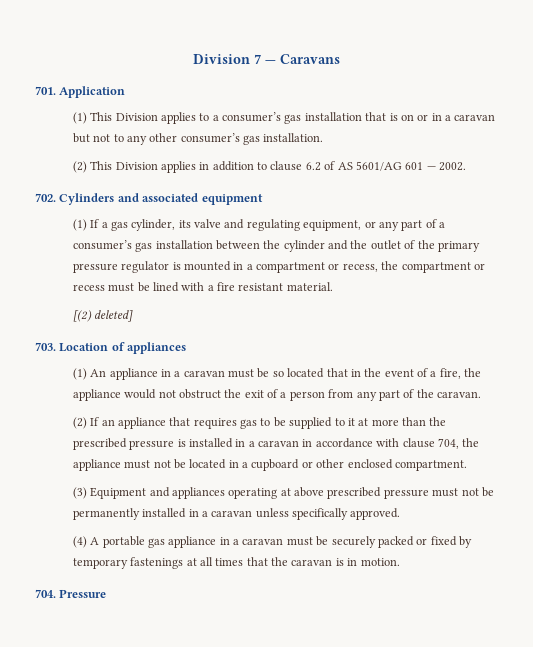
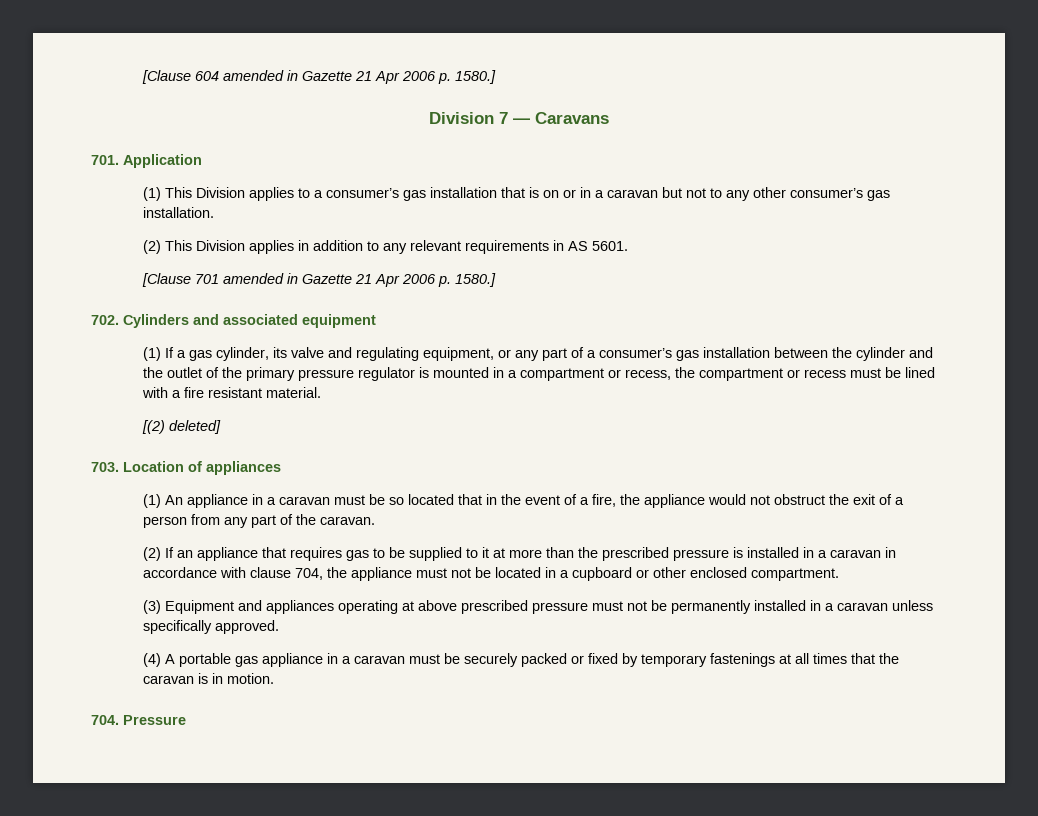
+ [Clause 604 amended in Gazette 21 Apr 2006 p. 1580.]
- (2) This Division applies in addition to clause 6.2 of AS 5601/AG 601 — 2002.
+ (2) This Division applies in addition to any relevant requirements in AS 5601.
+ [Clause 701 amended in Gazette 21 Apr 2006 p. 1580.]

